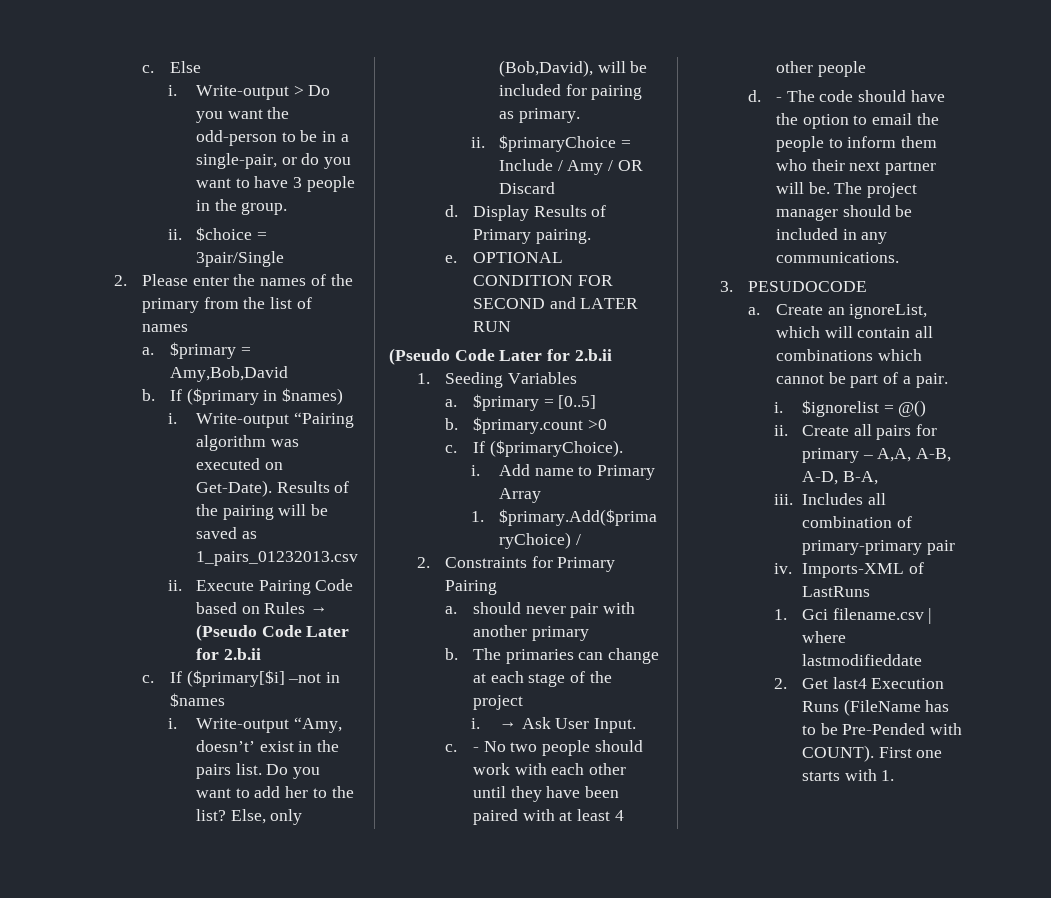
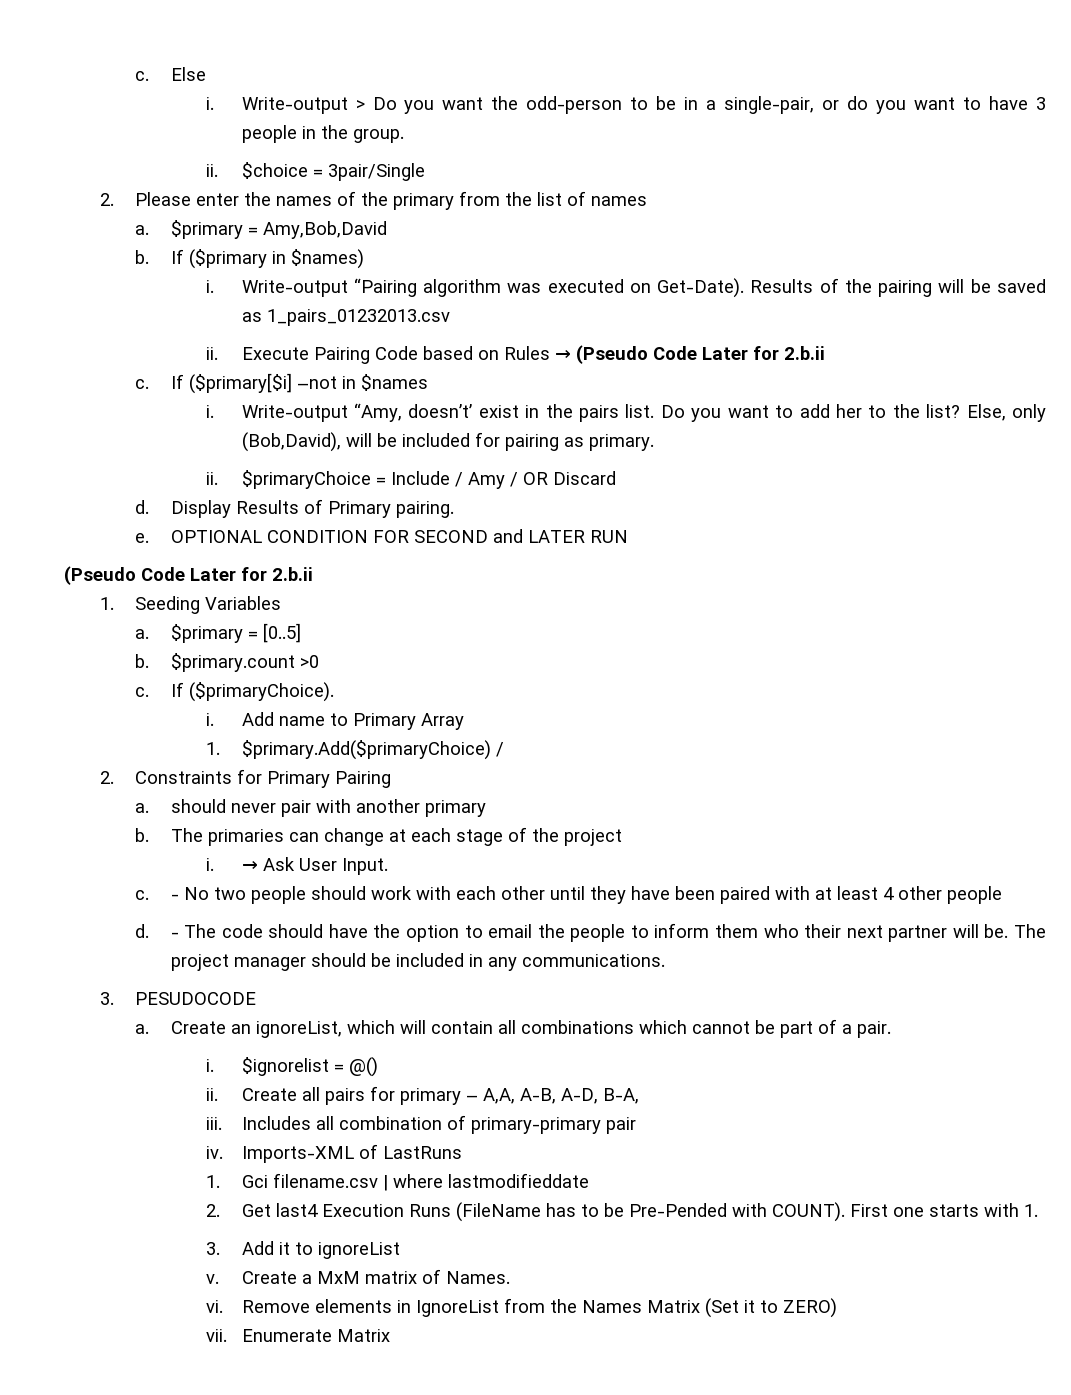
+ 3. Add it to ignoreList
+ v. Create a MxM matrix of Names.
+ vi. Remove elements in IgnoreList from the Names Matrix (Set it to ZERO)
+ vii. Enumerate Matrix

